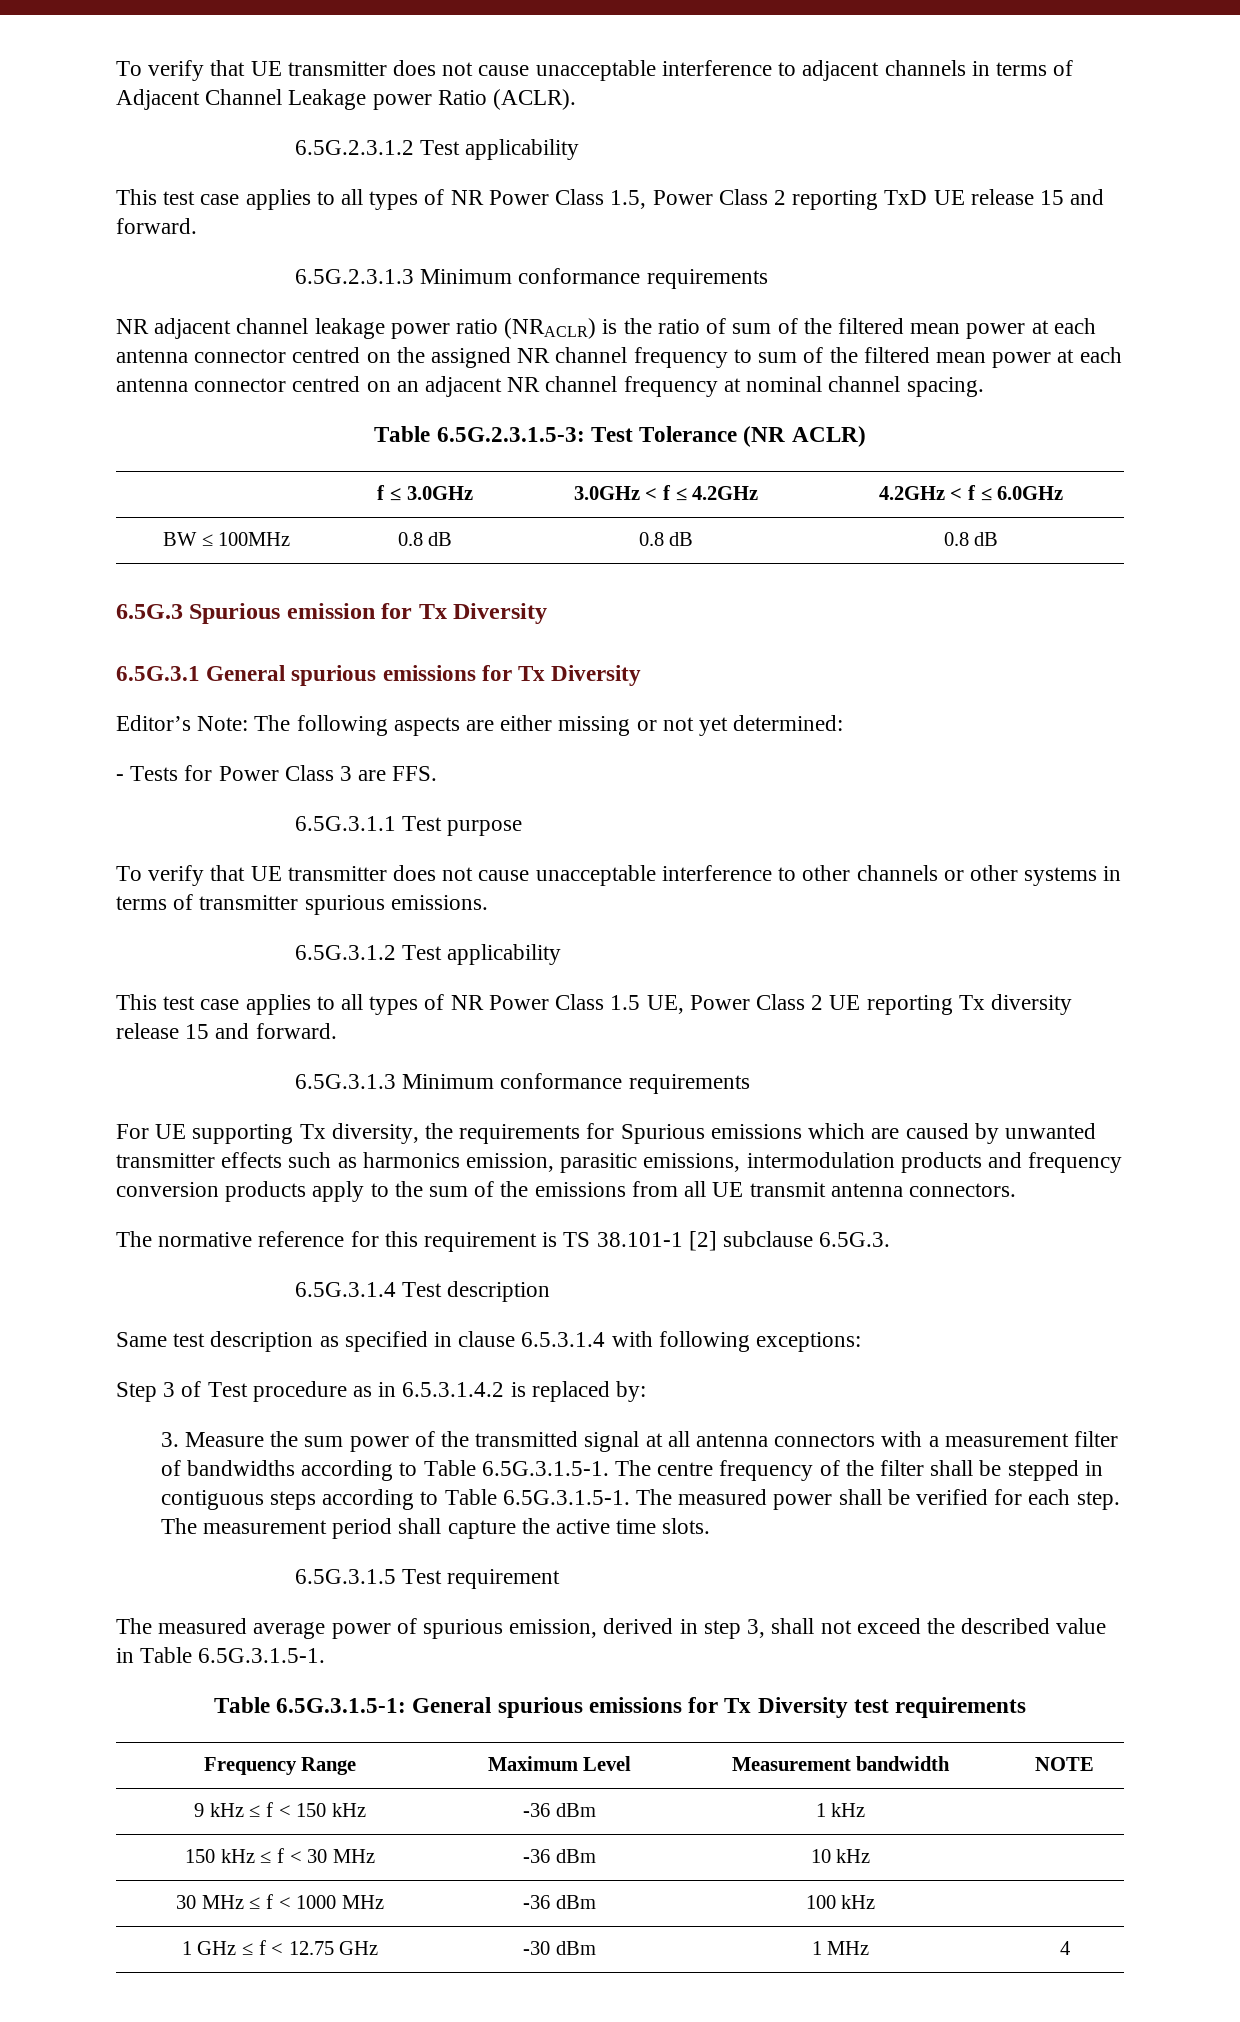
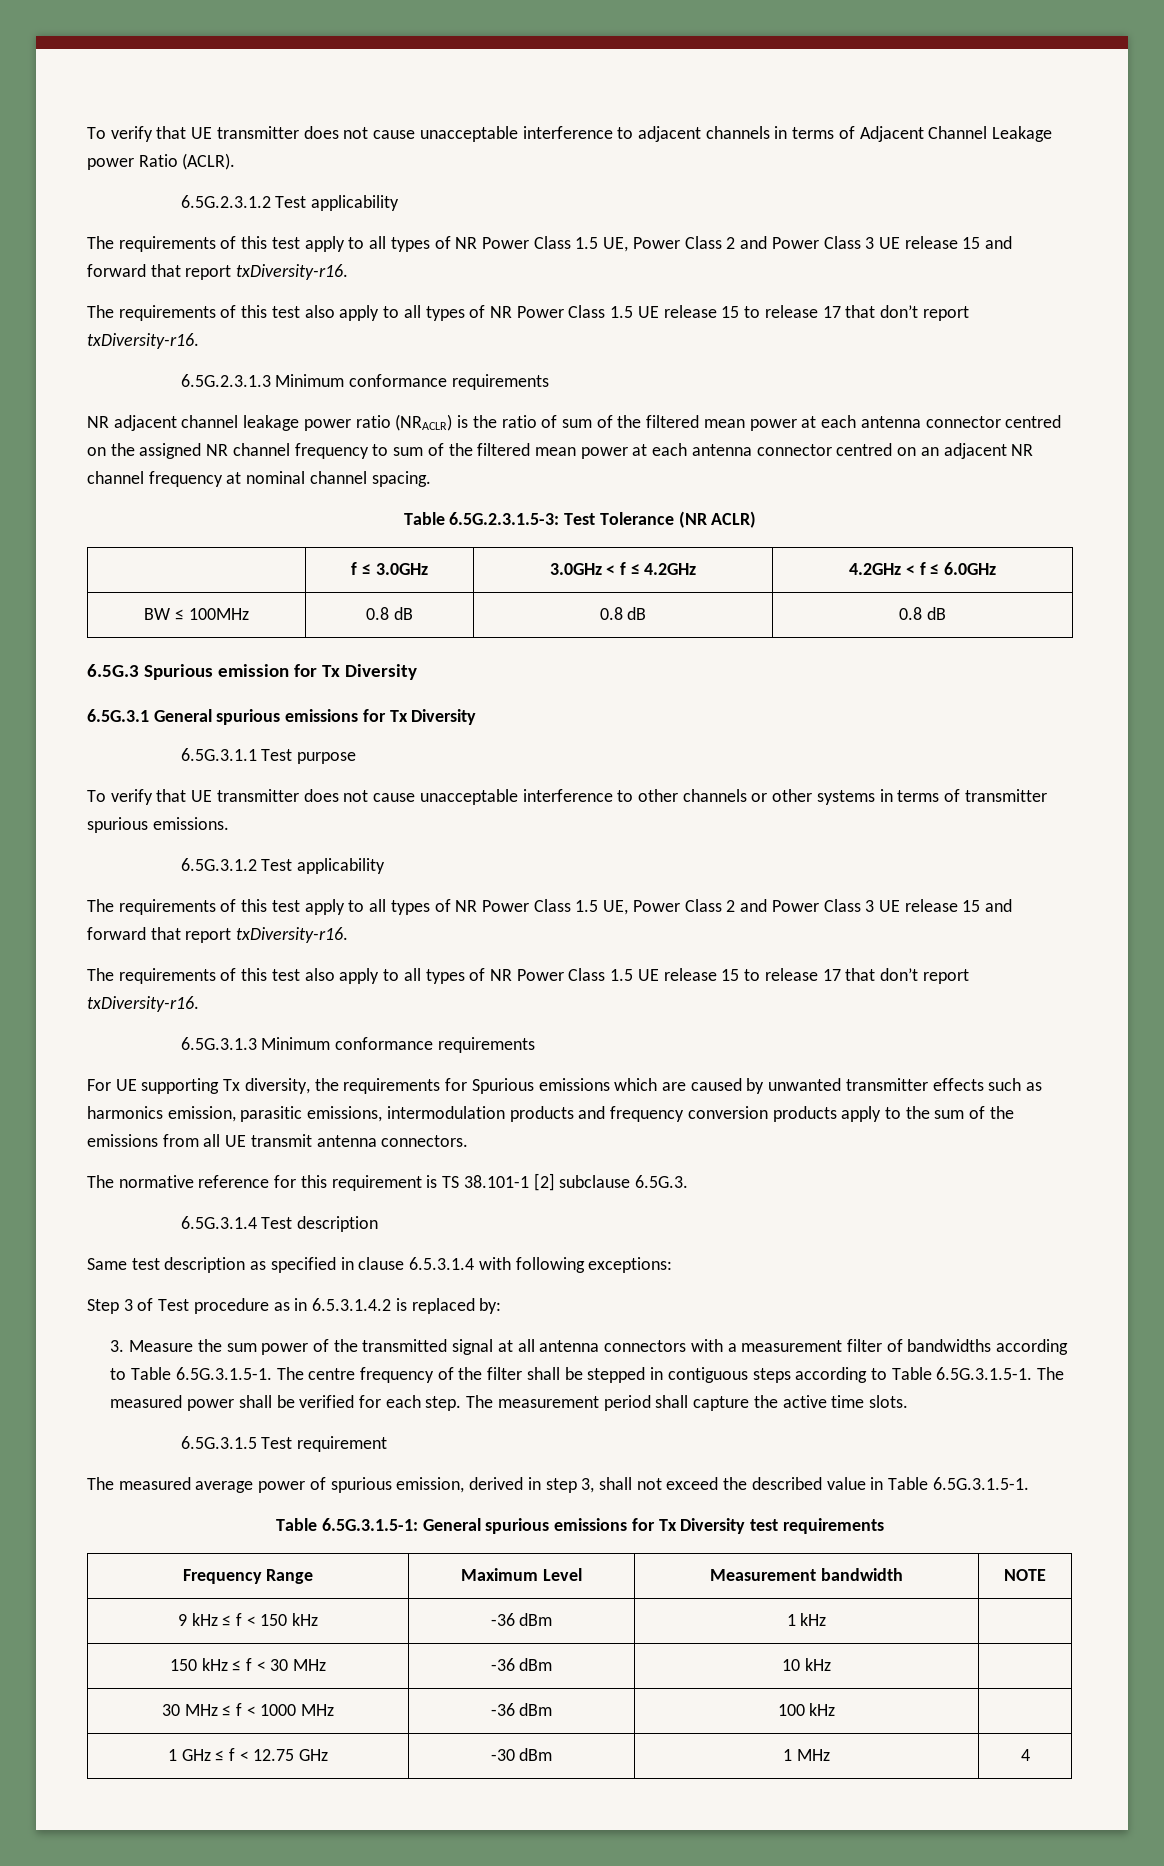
  6.5G.2.3.1.2 Test applicability
- This test case applies to all types of NR Power Class 1.5, Power Class 2 reporting TxD UE release 15 and forward.
+ The requirements of this test apply to all types of NR Power Class 1.5 UE, Power Class 2 and Power Class 3 UE release 15 and forward that report txDiversity-r16.
+ The requirements of this test also apply to all types of NR Power Class 1.5 UE release 15 to release 17 that don’t report txDiversity-r16.
- Editor’s Note: The following aspects are either missing or not yet determined:
- - Tests for Power Class 3 are FFS.
  6.5G.3.1.2 Test applicability
- This test case applies to all types of NR Power Class 1.5 UE, Power Class 2 UE reporting Tx diversity release 15 and forward.
+ The requirements of this test apply to all types of NR Power Class 1.5 UE, Power Class 2 and Power Class 3 UE release 15 and forward that report txDiversity-r16.
+ The requirements of this test also apply to all types of NR Power Class 1.5 UE release 15 to release 17 that don’t report txDiversity-r16.

